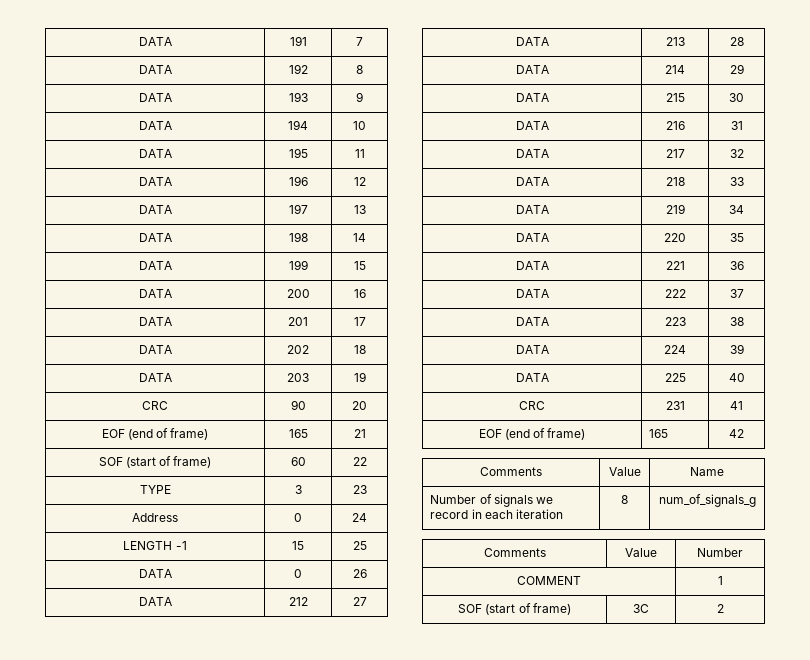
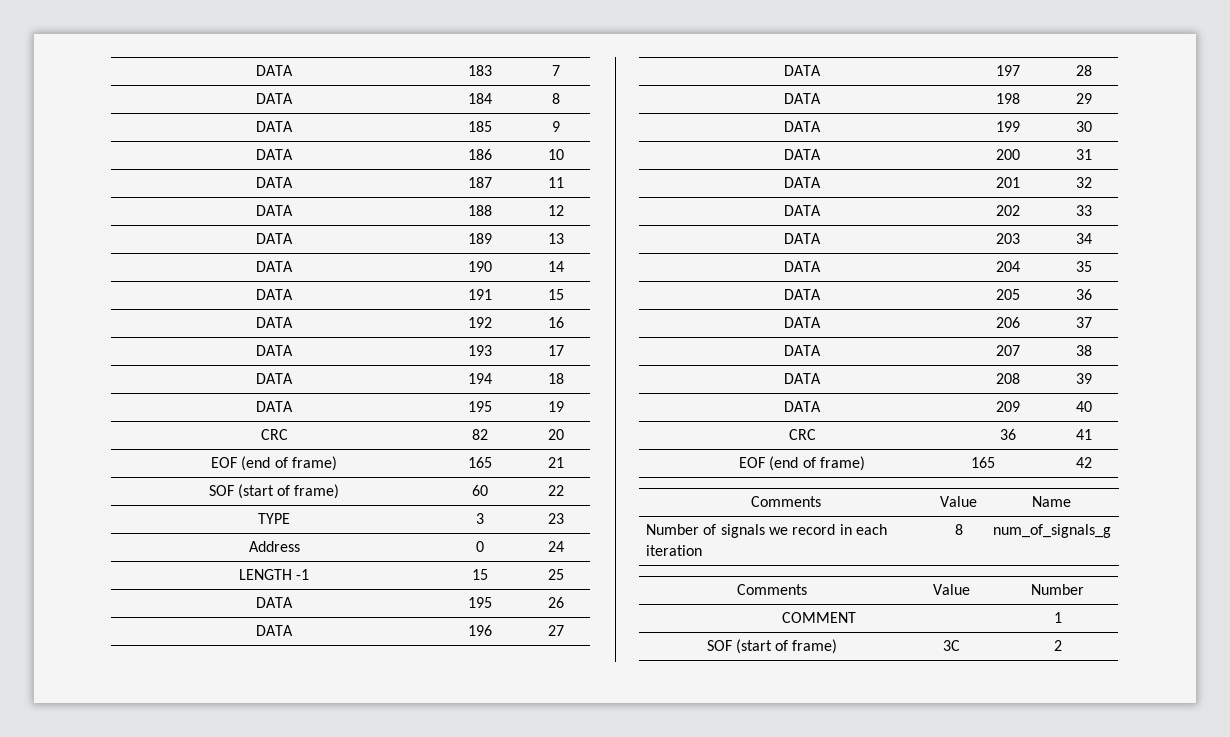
- DATA | 191 | 7
+ DATA | 183 | 7
- DATA | 192 | 8
+ DATA | 184 | 8
- DATA | 193 | 9
+ DATA | 185 | 9
- DATA | 194 | 10
+ DATA | 186 | 10
- DATA | 195 | 11
+ DATA | 187 | 11
- DATA | 196 | 12
+ DATA | 188 | 12
- DATA | 197 | 13
+ DATA | 189 | 13
- DATA | 198 | 14
+ DATA | 190 | 14
- DATA | 199 | 15
+ DATA | 191 | 15
- DATA | 200 | 16
+ DATA | 192 | 16
- DATA | 201 | 17
+ DATA | 193 | 17
- DATA | 202 | 18
+ DATA | 194 | 18
- DATA | 203 | 19
+ DATA | 195 | 19
- CRC | 90 | 20
+ CRC | 82 | 20
- DATA | 0 | 26
+ DATA | 195 | 26
- DATA | 212 | 27
+ DATA | 196 | 27
- DATA | 213 | 28
+ DATA | 197 | 28
- DATA | 214 | 29
+ DATA | 198 | 29
- DATA | 215 | 30
+ DATA | 199 | 30
- DATA | 216 | 31
+ DATA | 200 | 31
- DATA | 217 | 32
+ DATA | 201 | 32
- DATA | 218 | 33
+ DATA | 202 | 33
- DATA | 219 | 34
+ DATA | 203 | 34
- DATA | 220 | 35
+ DATA | 204 | 35
- DATA | 221 | 36
+ DATA | 205 | 36
- DATA | 222 | 37
+ DATA | 206 | 37
- DATA | 223 | 38
+ DATA | 207 | 38
- DATA | 224 | 39
+ DATA | 208 | 39
- DATA | 225 | 40
+ DATA | 209 | 40
- CRC | 231 | 41
+ CRC | 36 | 41

